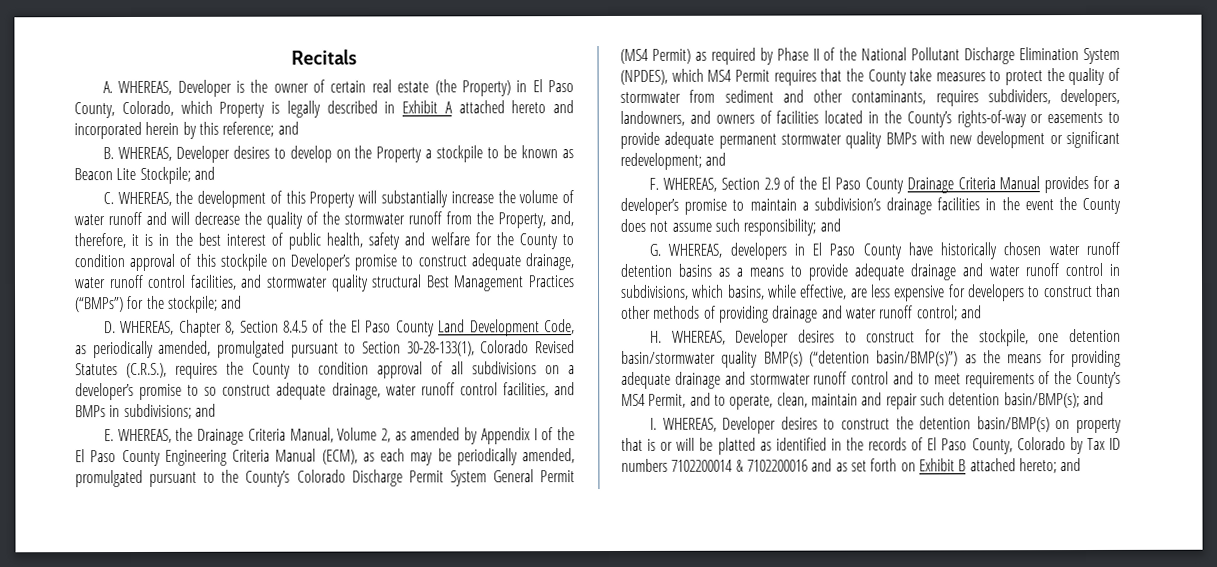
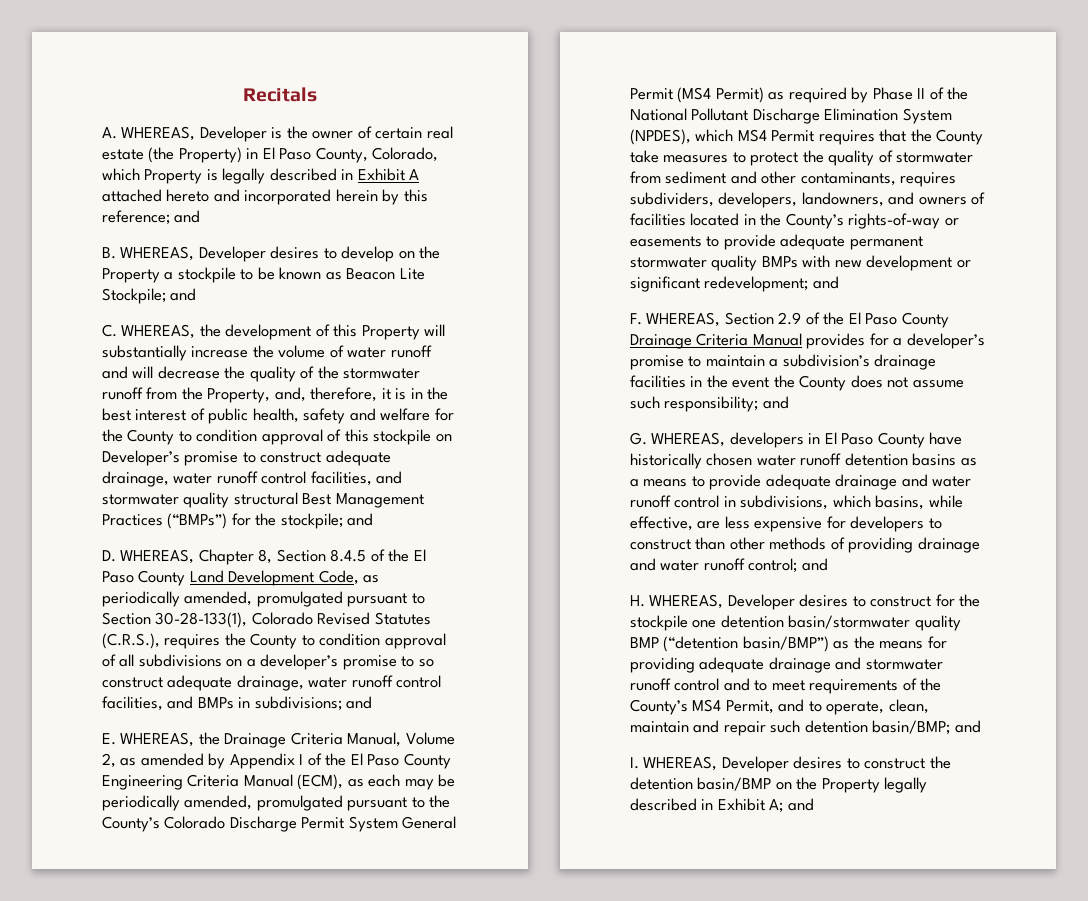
- H. WHEREAS, Developer desires to construct for the stockpile, one detention basin/stormwater quality BMP(s) (“detention basin/BMP(s)”) as the means for providing adequate drainage and stormwater runoff control and to meet requirements of the County’s MS4 Permit, and to operate, clean, maintain and repair such detention basin/BMP(s); and
+ H. WHEREAS, Developer desires to construct for the stockpile one detention basin/stormwater quality BMP (“detention basin/BMP”) as the means for providing adequate drainage and stormwater runoff control and to meet requirements of the County’s MS4 Permit, and to operate, clean, maintain and repair such detention basin/BMP; and
- I. WHEREAS, Developer desires to construct the detention basin/BMP(s) on property that is or will be platted as identified in the records of El Paso County, Colorado by Tax ID numbers 7102200014 & 7102200016 and as set forth on Exhibit B attached hereto; and
+ I. WHEREAS, Developer desires to construct the detention basin/BMP on the Property legally described in Exhibit A; and

